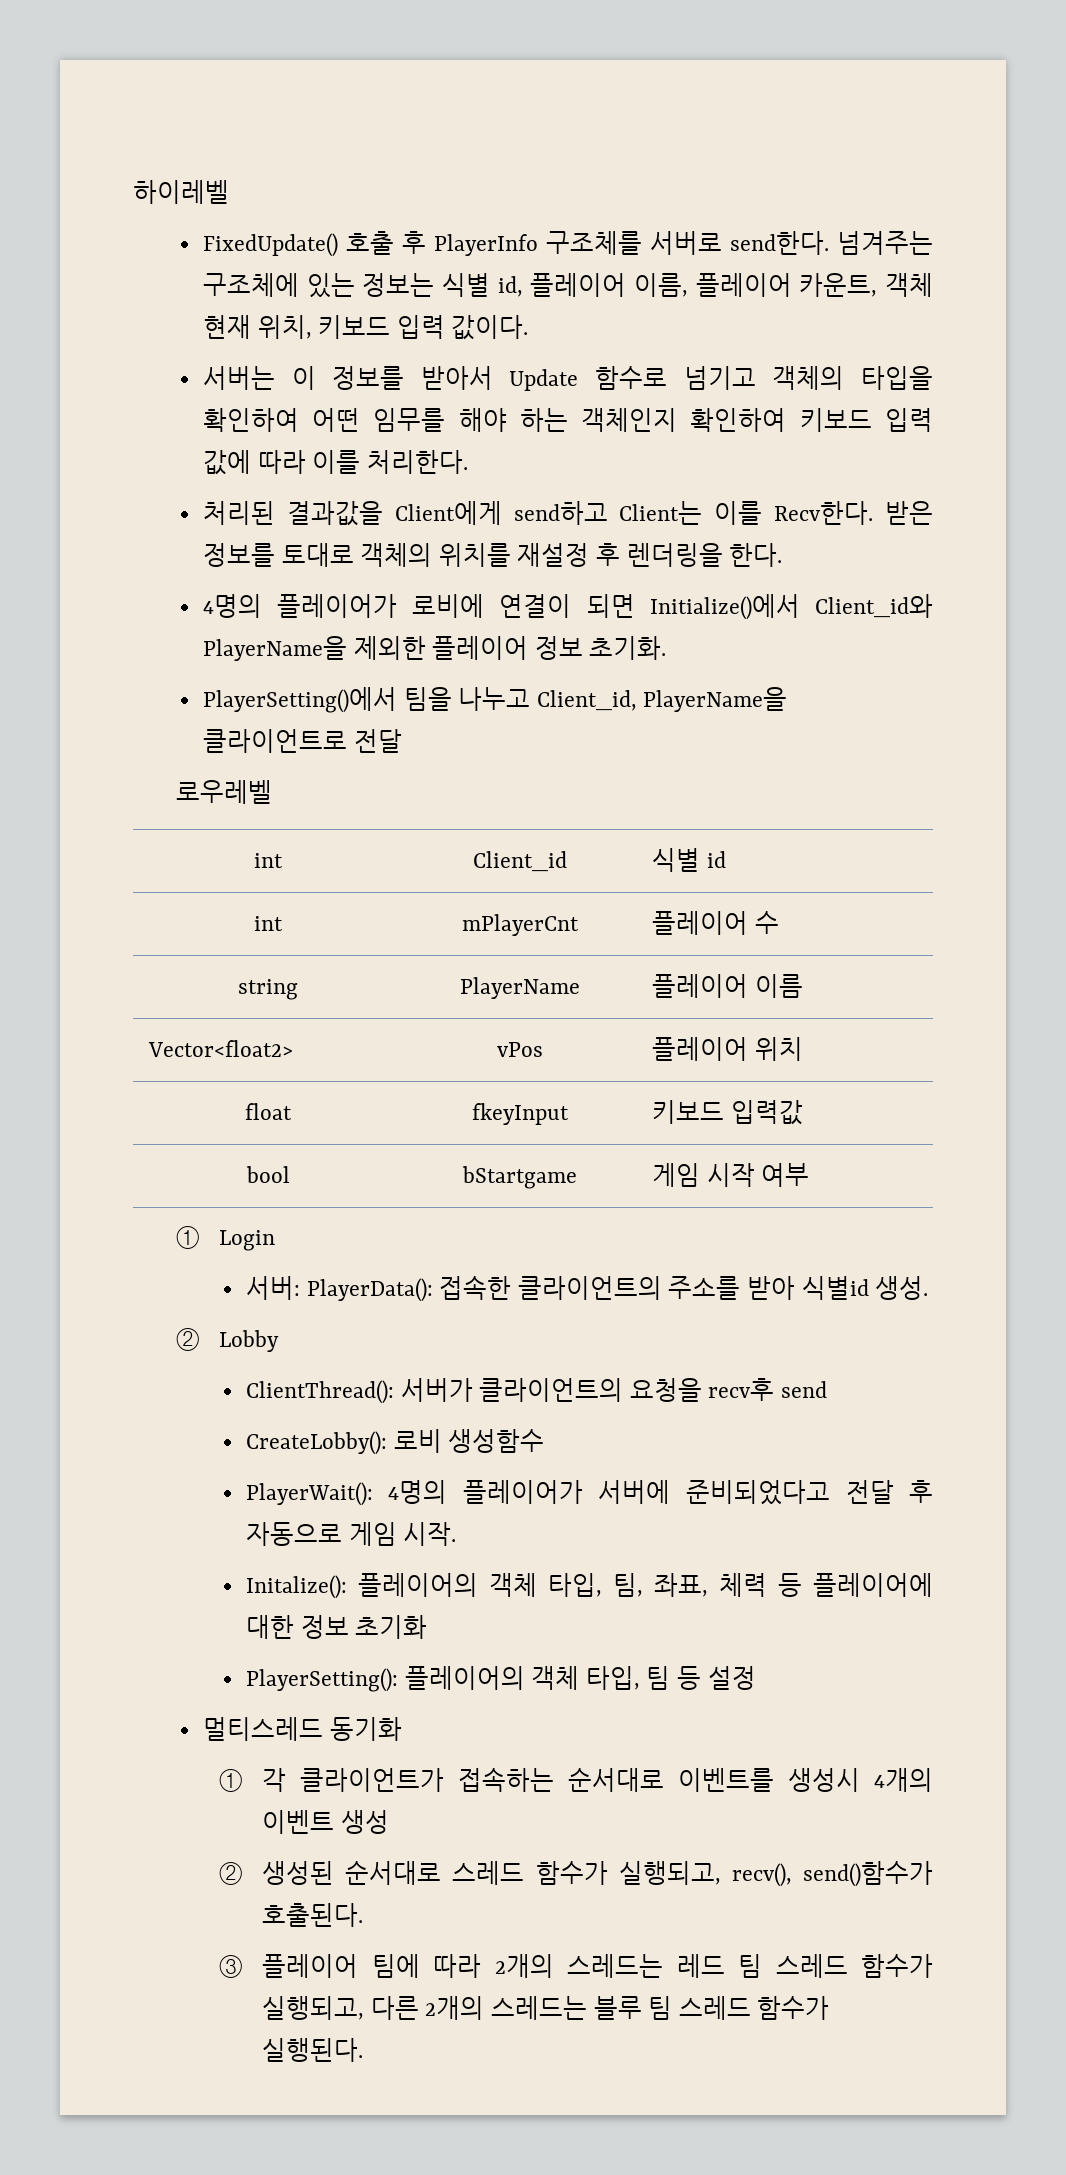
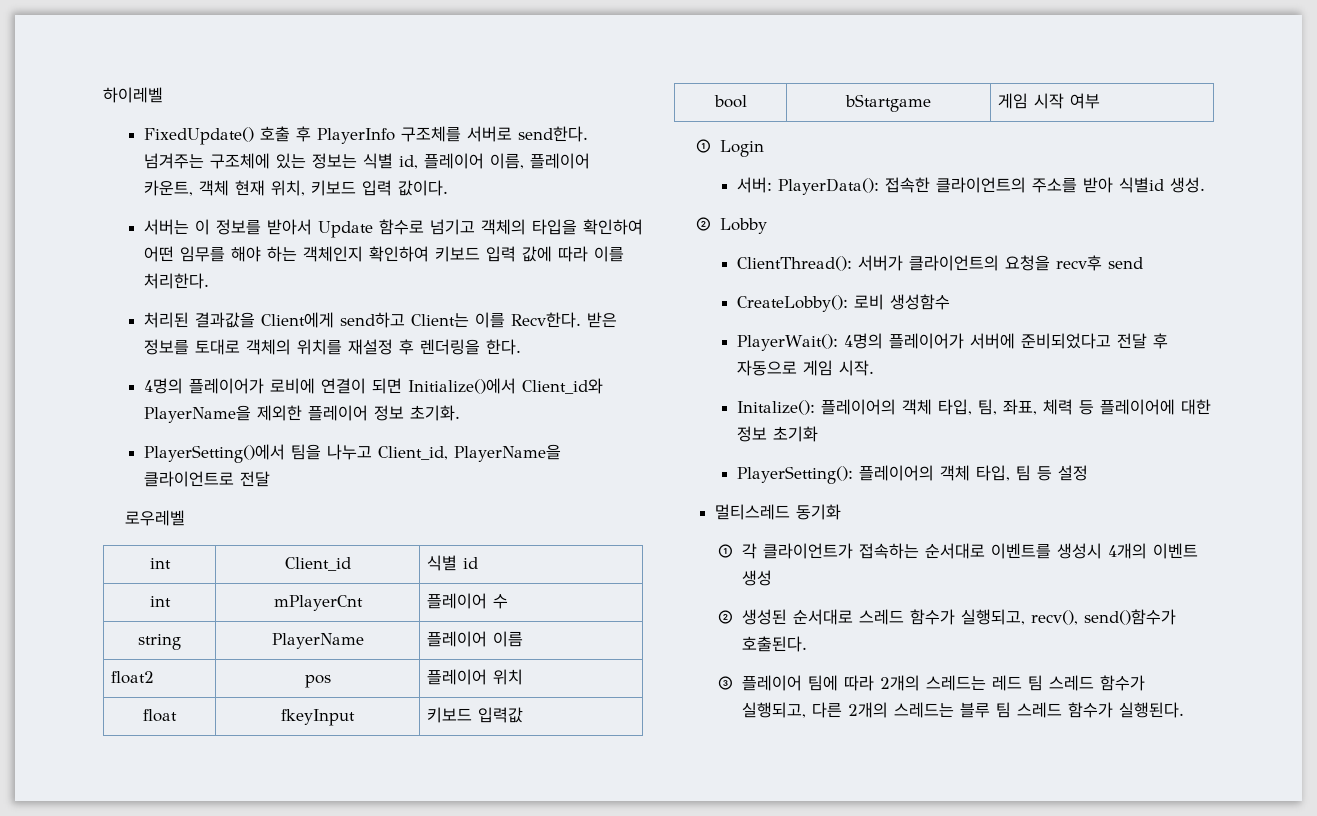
- Vector<float2> | vPos | 플레이어 위치
+ float2 | pos | 플레이어 위치

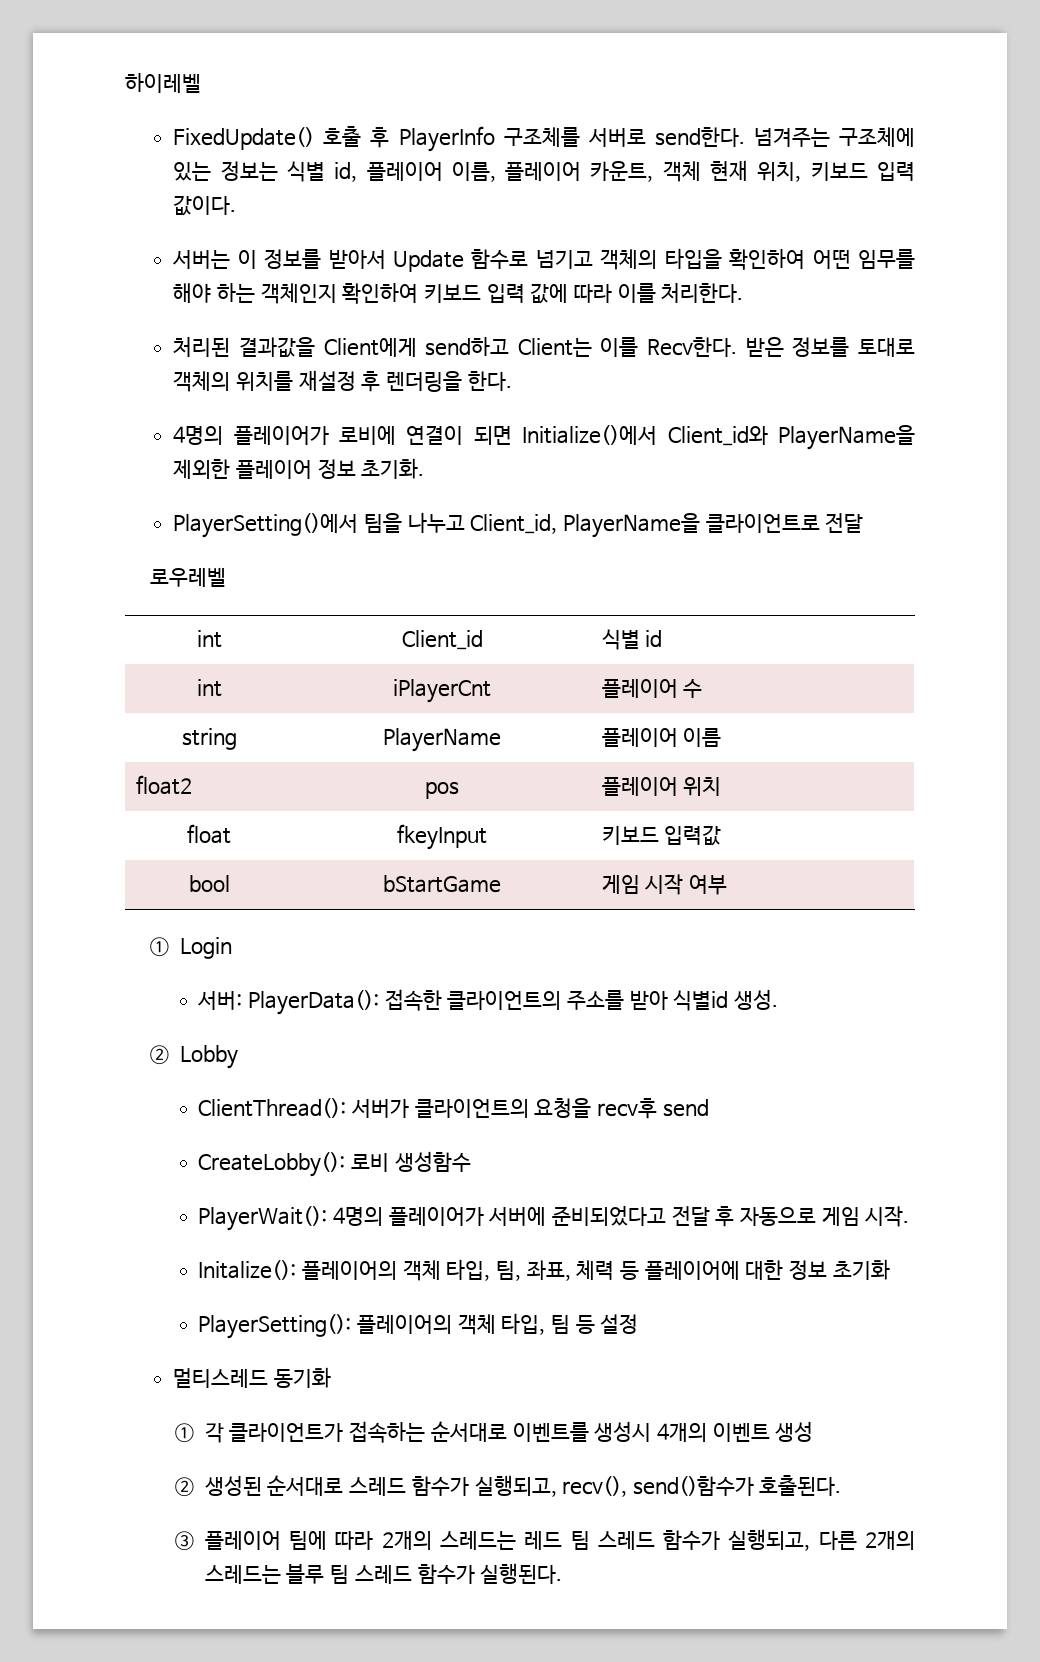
- int | mPlayerCnt | 플레이어 수
+ int | iPlayerCnt | 플레이어 수
- bool | bStartgame | 게임 시작 여부
+ bool | bStartGame | 게임 시작 여부

